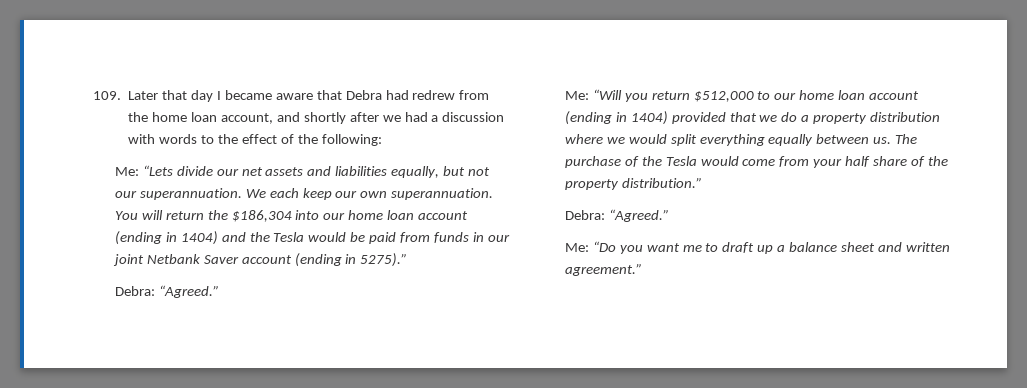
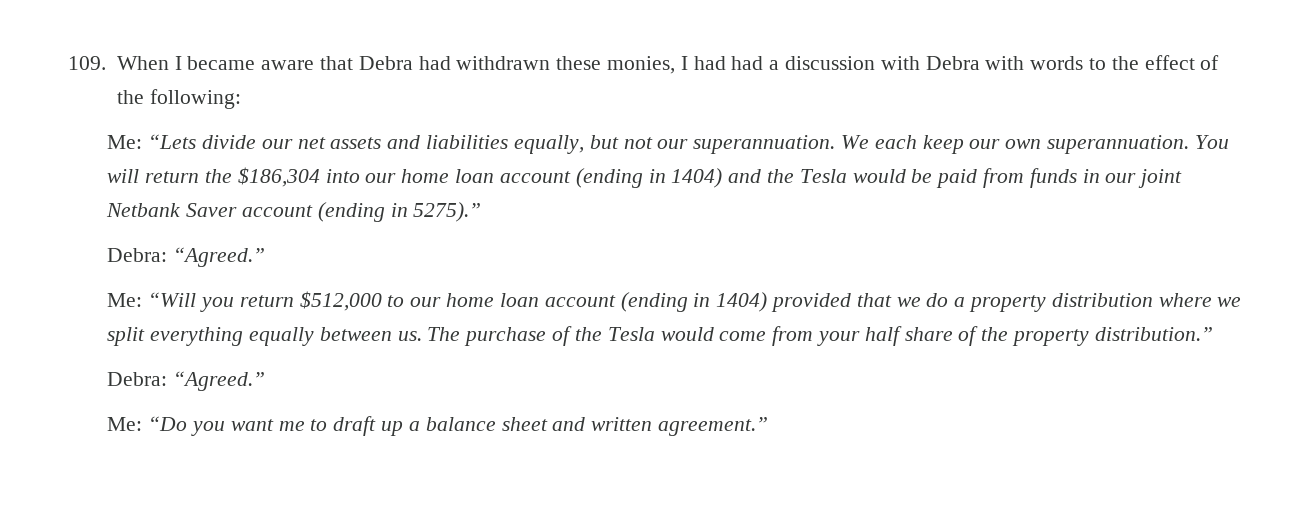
- 109. Later that day I became aware that Debra had redrew from the home loan account, and shortly after we had a discussion with words to the effect of the following:
+ 109. When I became aware that Debra had withdrawn these monies, I had had a discussion with Debra with words to the effect of the following:
- Me: “Will you return $512,000 to our home loan account (ending in 1404) provided that we do a property distribution where we would split everything equally between us.
+ Me: “Will you return $512,000 to our home loan account (ending in 1404) provided that we do a property distribution where we split everything equally between us.

